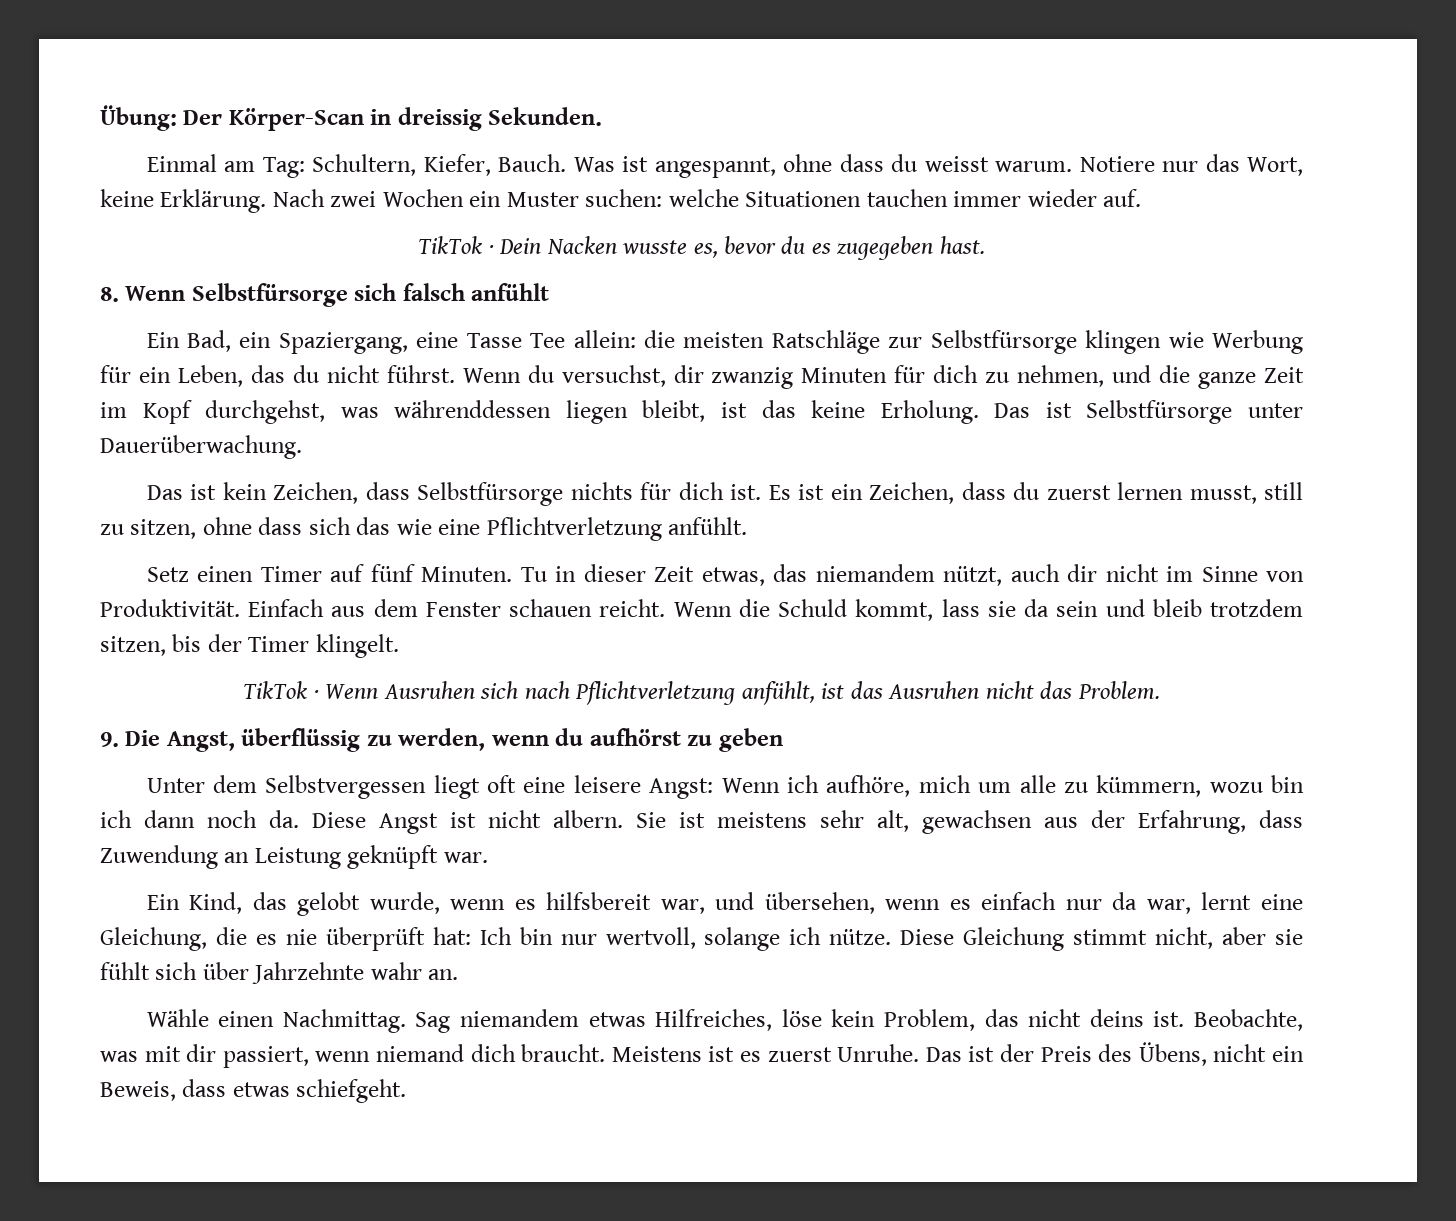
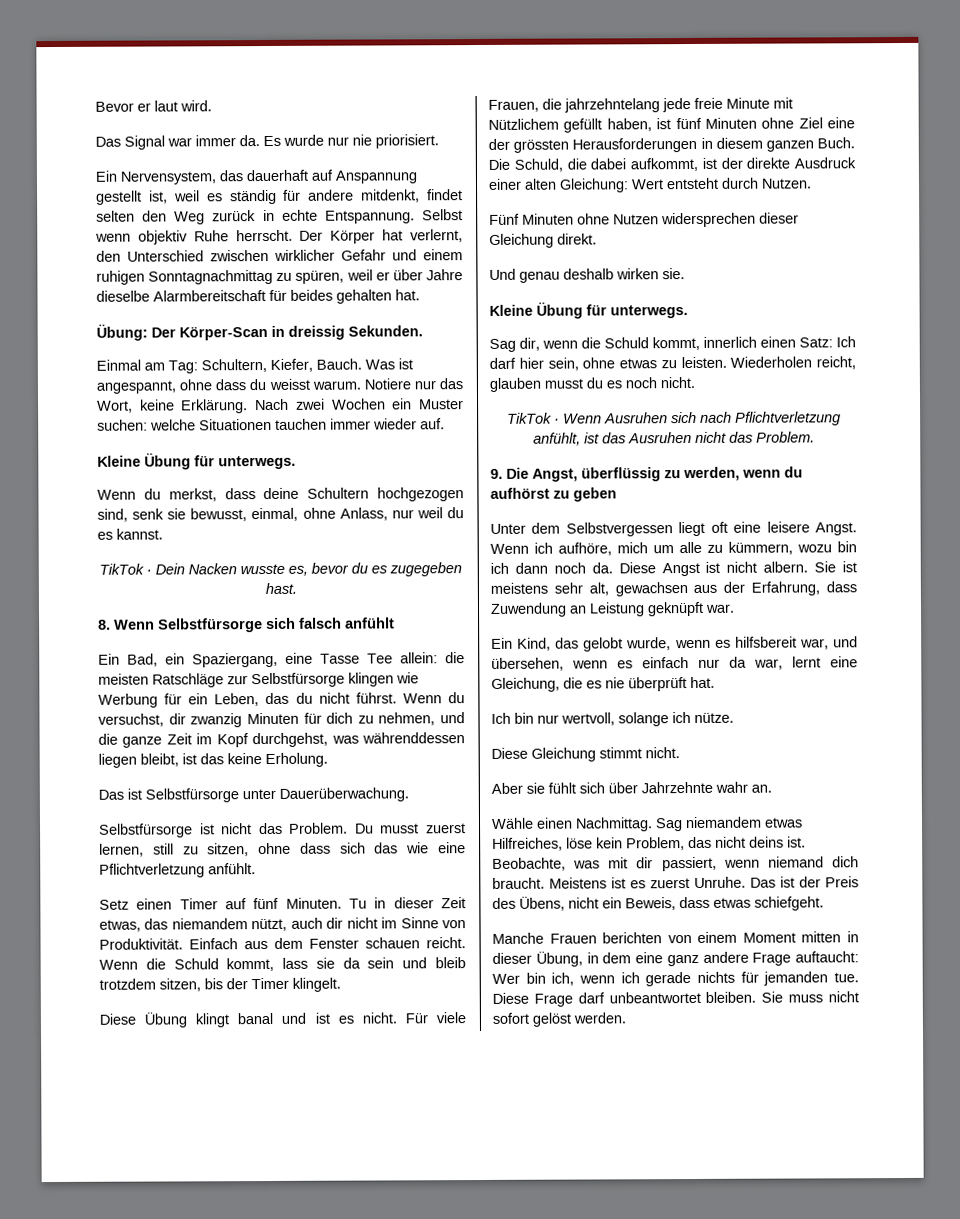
+ Bevor er laut wird.
+ Das Signal war immer da. Es wurde nur nie priorisiert.
+ Ein Nervensystem, das dauerhaft auf Anspannung gestellt ist, weil es ständig für andere mitdenkt, findet selten den Weg zurück in echte Entspannung. Selbst wenn objektiv Ruhe herrscht. Der Körper hat verlernt, den Unterschied zwischen wirklicher Gefahr und einem ruhigen Sonntagnachmittag zu spüren, weil er über Jahre dieselbe Alarmbereitschaft für beides gehalten hat.
  Nach zwei Wochen ein Muster suchen: welche Situationen tauchen immer wieder auf.
+ Kleine Übung für unterwegs.
+ Wenn du merkst, dass deine Schultern hochgezogen sind, senk sie bewusst, einmal, ohne Anlass, nur weil du es kannst.
- Wenn du versuchst, dir zwanzig Minuten für dich zu nehmen, und die ganze Zeit im Kopf durchgehst, was währenddessen liegen bleibt, ist das keine Erholung. Das ist Selbstfürsorge unter Dauerüberwachung.
+ Wenn du versuchst, dir zwanzig Minuten für dich zu nehmen, und die ganze Zeit im Kopf durchgehst, was währenddessen liegen bleibt, ist das keine Erholung.
+ Das ist Selbstfürsorge unter Dauerüberwachung.
- Das ist kein Zeichen, dass Selbstfürsorge nichts für dich ist. Es ist ein Zeichen, dass du zuerst lernen musst, still zu sitzen, ohne dass sich das wie eine Pflichtverletzung anfühlt.
+ Selbstfürsorge ist nicht das Problem. Du musst zuerst lernen, still zu sitzen, ohne dass sich das wie eine Pflichtverletzung anfühlt.
+ Diese Übung klingt banal und ist es nicht. Für viele Frauen, die jahrzehntelang jede freie Minute mit Nützlichem gefüllt haben, ist fünf Minuten ohne Ziel eine der grössten Herausforderungen in diesem ganzen Buch. Die Schuld, die dabei aufkommt, ist der direkte Ausdruck einer alten Gleichung: Wert entsteht durch Nutzen.
+ Fünf Minuten ohne Nutzen widersprechen dieser Gleichung direkt.
+ Und genau deshalb wirken sie.
+ Kleine Übung für unterwegs.
+ Sag dir, wenn die Schuld kommt, innerlich einen Satz: Ich darf hier sein, ohne etwas zu leisten. Wiederholen reicht, glauben musst du es noch nicht.
- Unter dem Selbstvergessen liegt oft eine leisere Angst: Wenn ich aufhöre, mich um alle zu kümmern, wozu bin ich dann noch da.
+ Unter dem Selbstvergessen liegt oft eine leisere Angst. Wenn ich aufhöre, mich um alle zu kümmern, wozu bin ich dann noch da.
- Ein Kind, das gelobt wurde, wenn es hilfsbereit war, und übersehen, wenn es einfach nur da war, lernt eine Gleichung, die es nie überprüft hat: Ich bin nur wertvoll, solange ich nütze. Diese Gleichung stimmt nicht, aber sie fühlt sich über Jahrzehnte wahr an.
+ Ein Kind, das gelobt wurde, wenn es hilfsbereit war, und übersehen, wenn es einfach nur da war, lernt eine Gleichung, die es nie überprüft hat.
+ Ich bin nur wertvoll, solange ich nütze.
+ Diese Gleichung stimmt nicht.
+ Aber sie fühlt sich über Jahrzehnte wahr an.
+ Manche Frauen berichten von einem Moment mitten in dieser Übung, in dem eine ganz andere Frage auftaucht: Wer bin ich, wenn ich gerade nichts für jemanden tue. Diese Frage darf unbeantwortet bleiben. Sie muss nicht sofort gelöst werden.

